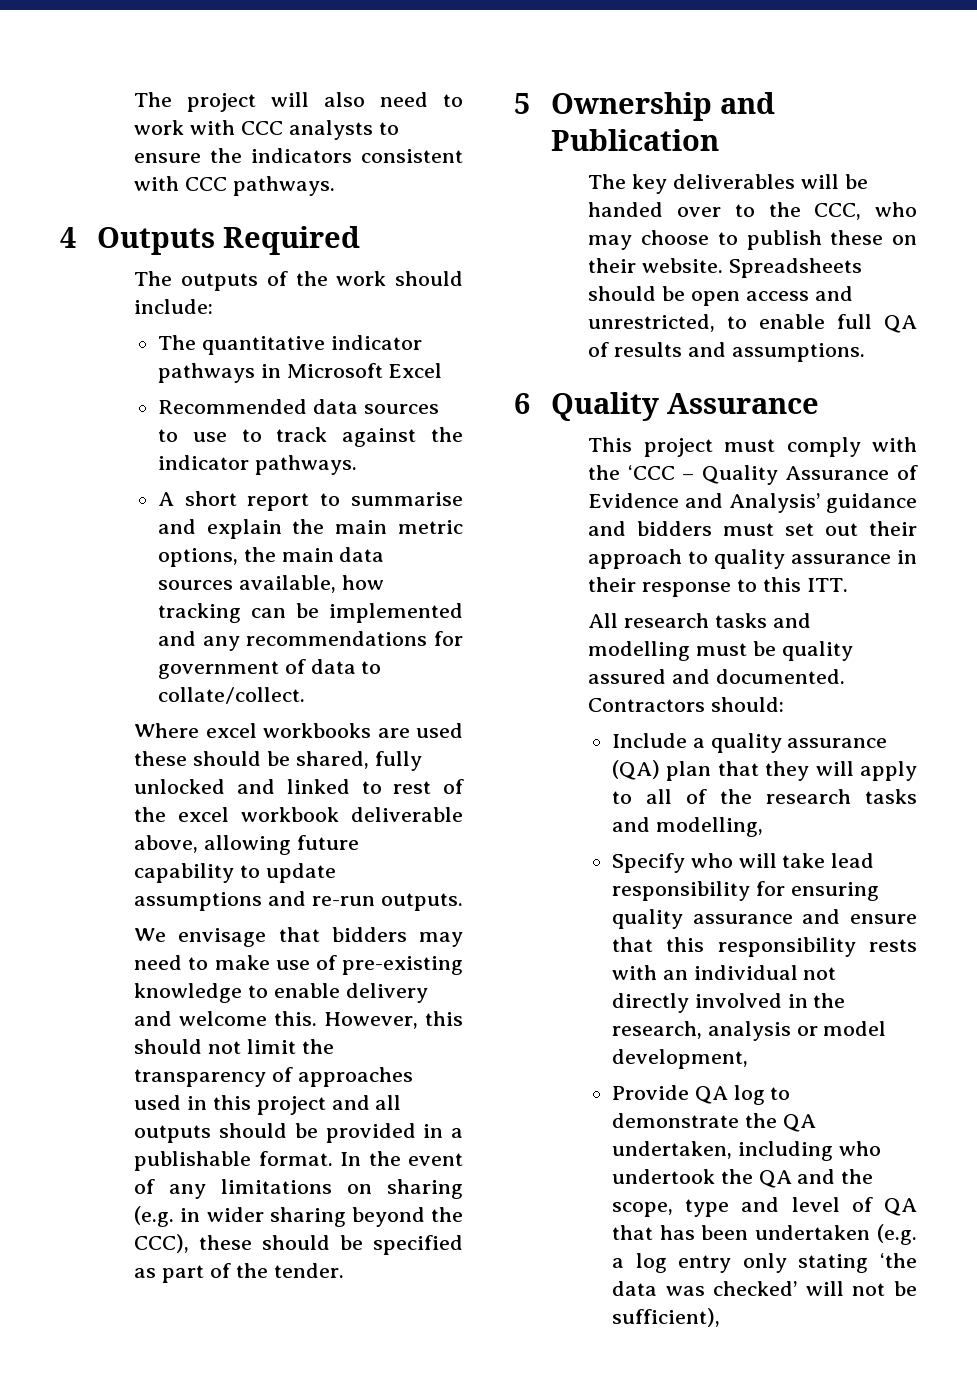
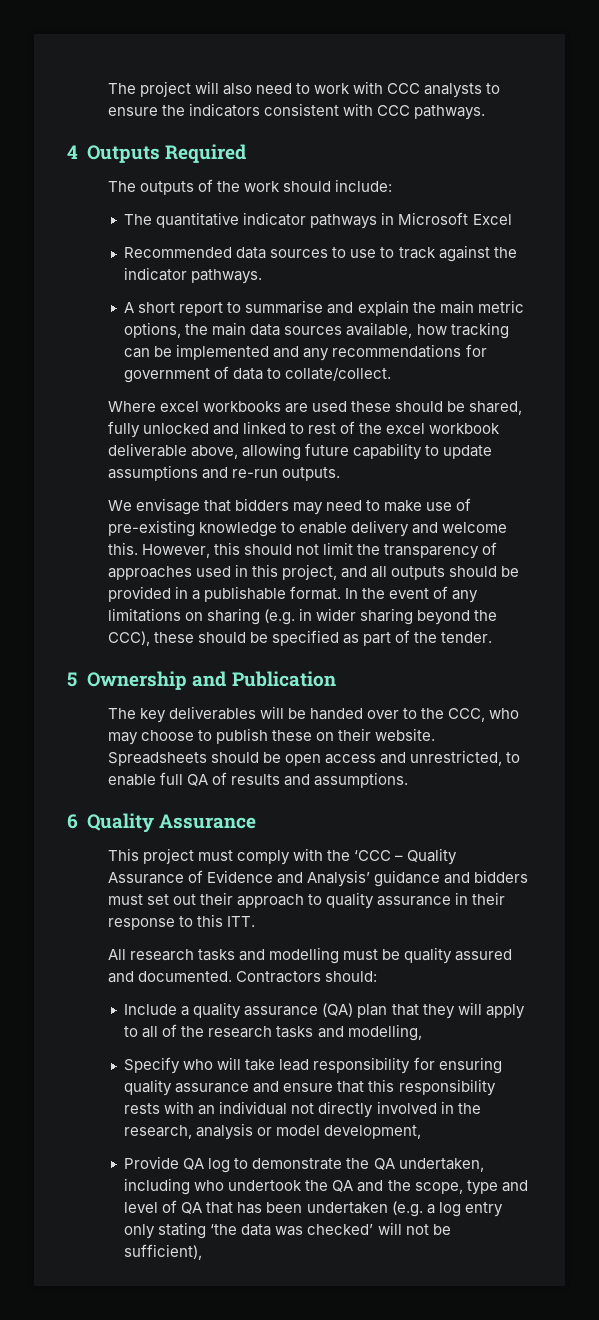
- However, this should not limit the transparency of approaches used in this project and all outputs should be provided in a publishable format.
+ However, this should not limit the transparency of approaches used in this project, and all outputs should be provided in a publishable format.

